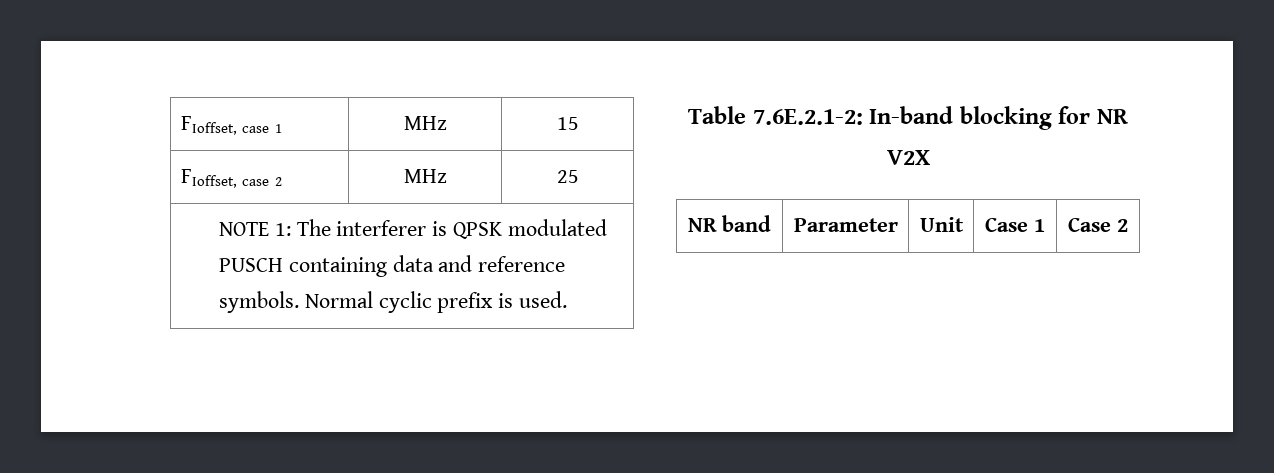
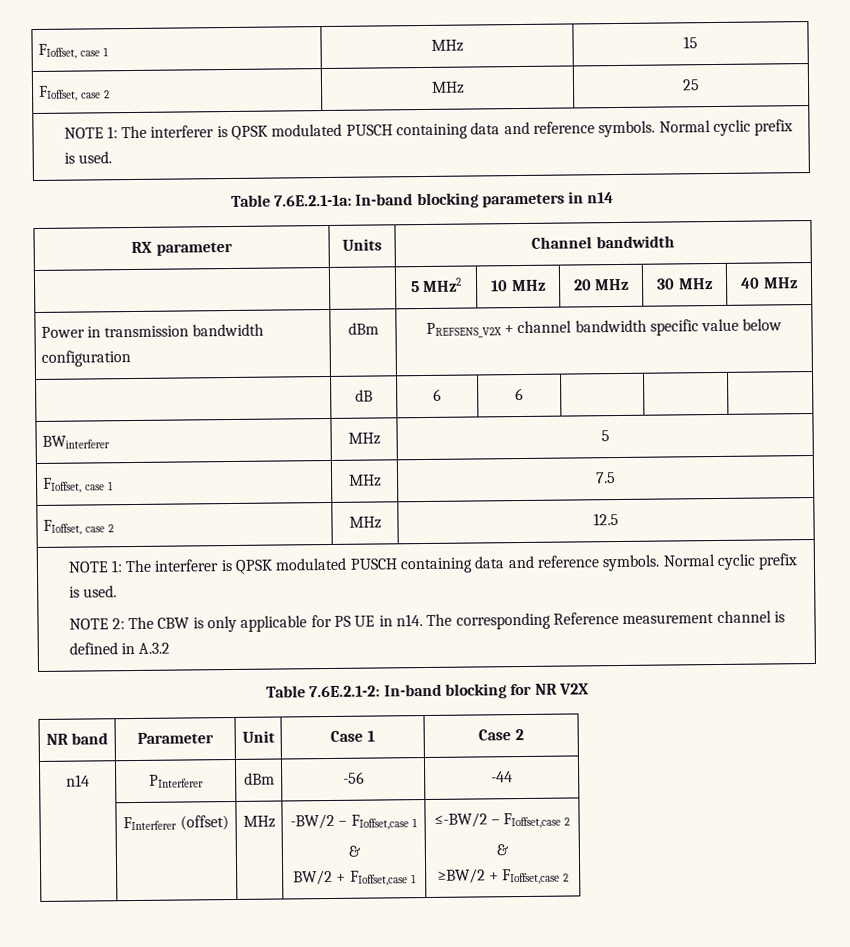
+ Table 7.6E.2.1-1a: In-band blocking parameters in n14
+ RX parameter | Units | Channel bandwidth
+ | | 5 MHz2 | 10 MHz | 20 MHz | 30 MHz | 40 MHz
+ Power in transmission bandwidth configuration | dBm | PREFSENS_V2X + channel bandwidth specific value below
+ | dB | 6 | 6 | | |
+ BWinterferer | MHz | 5
+ FIoffset, case 1 | MHz | 7.5
+ FIoffset, case 2 | MHz | 12.5
+ NOTE 1: The interferer is QPSK modulated PUSCH containing data and reference symbols. Normal cyclic prefix is used.
+ NOTE 2: The CBW is only applicable for PS UE in n14. The corresponding Reference measurement channel is defined in A.3.2
+ n14 | PInterferer | dBm | -56 | -44
+ | FInterferer (offset) | MHz | -BW/2 – FIoffset,case 1
+ &
+ BW/2 + FIoffset,case 1 | ≤-BW/2 – FIoffset,case 2
+ &
+ ≥BW/2 + FIoffset,case 2

